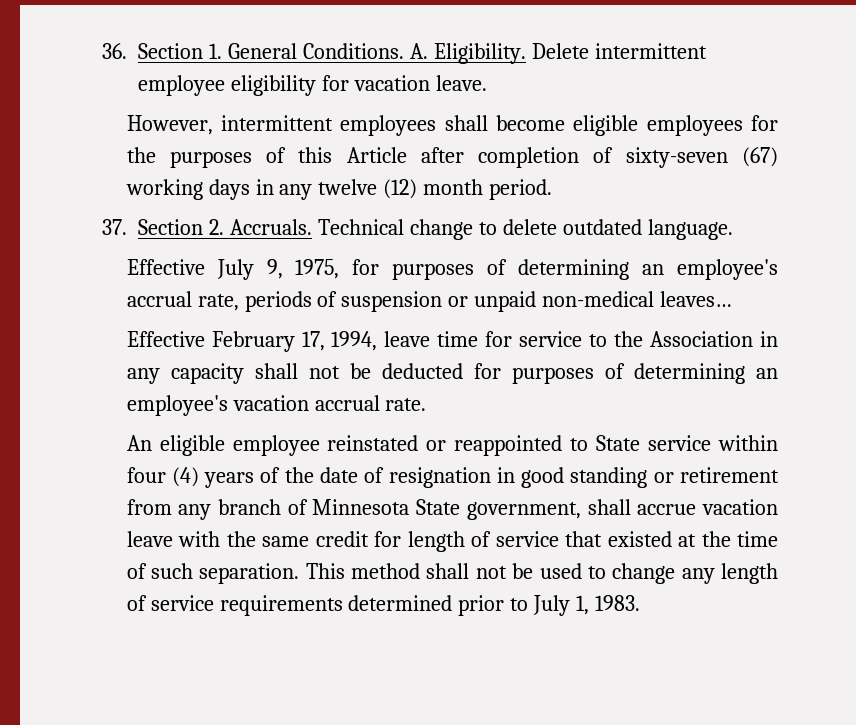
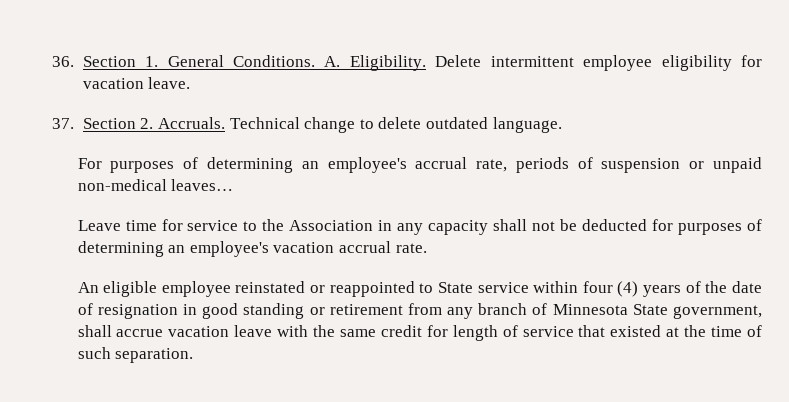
- However, intermittent employees shall become eligible employees for the purposes of this Article after completion of sixty-seven (67) working days in any twelve (12) month period.
- Effective July 9, 1975, for purposes of determining an employee's accrual rate, periods of suspension or unpaid non-medical leaves…
+ For purposes of determining an employee's accrual rate, periods of suspension or unpaid non-medical leaves…
- Effective February 17, 1994, leave time for service to the Association in any capacity shall not be deducted for purposes of determining an employee's vacation accrual rate.
+ Leave time for service to the Association in any capacity shall not be deducted for purposes of determining an employee's vacation accrual rate.
- This method shall not be used to change any length of service requirements determined prior to July 1, 1983.

